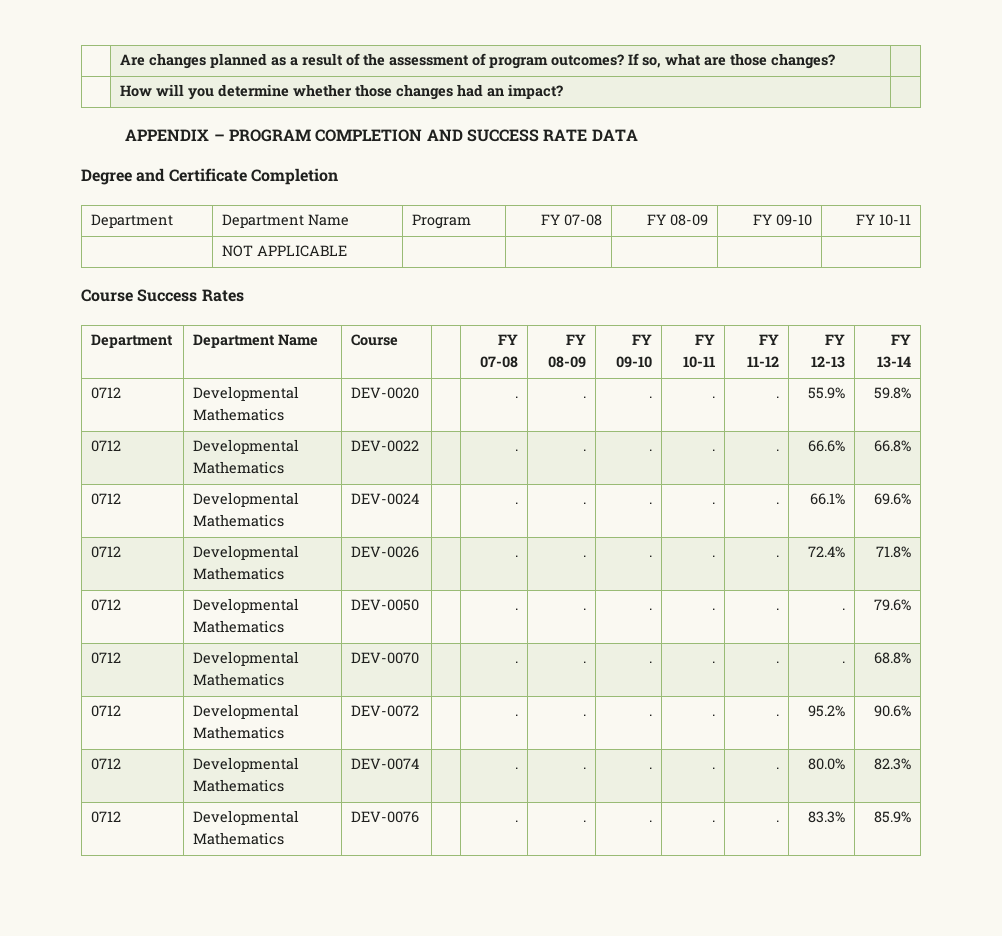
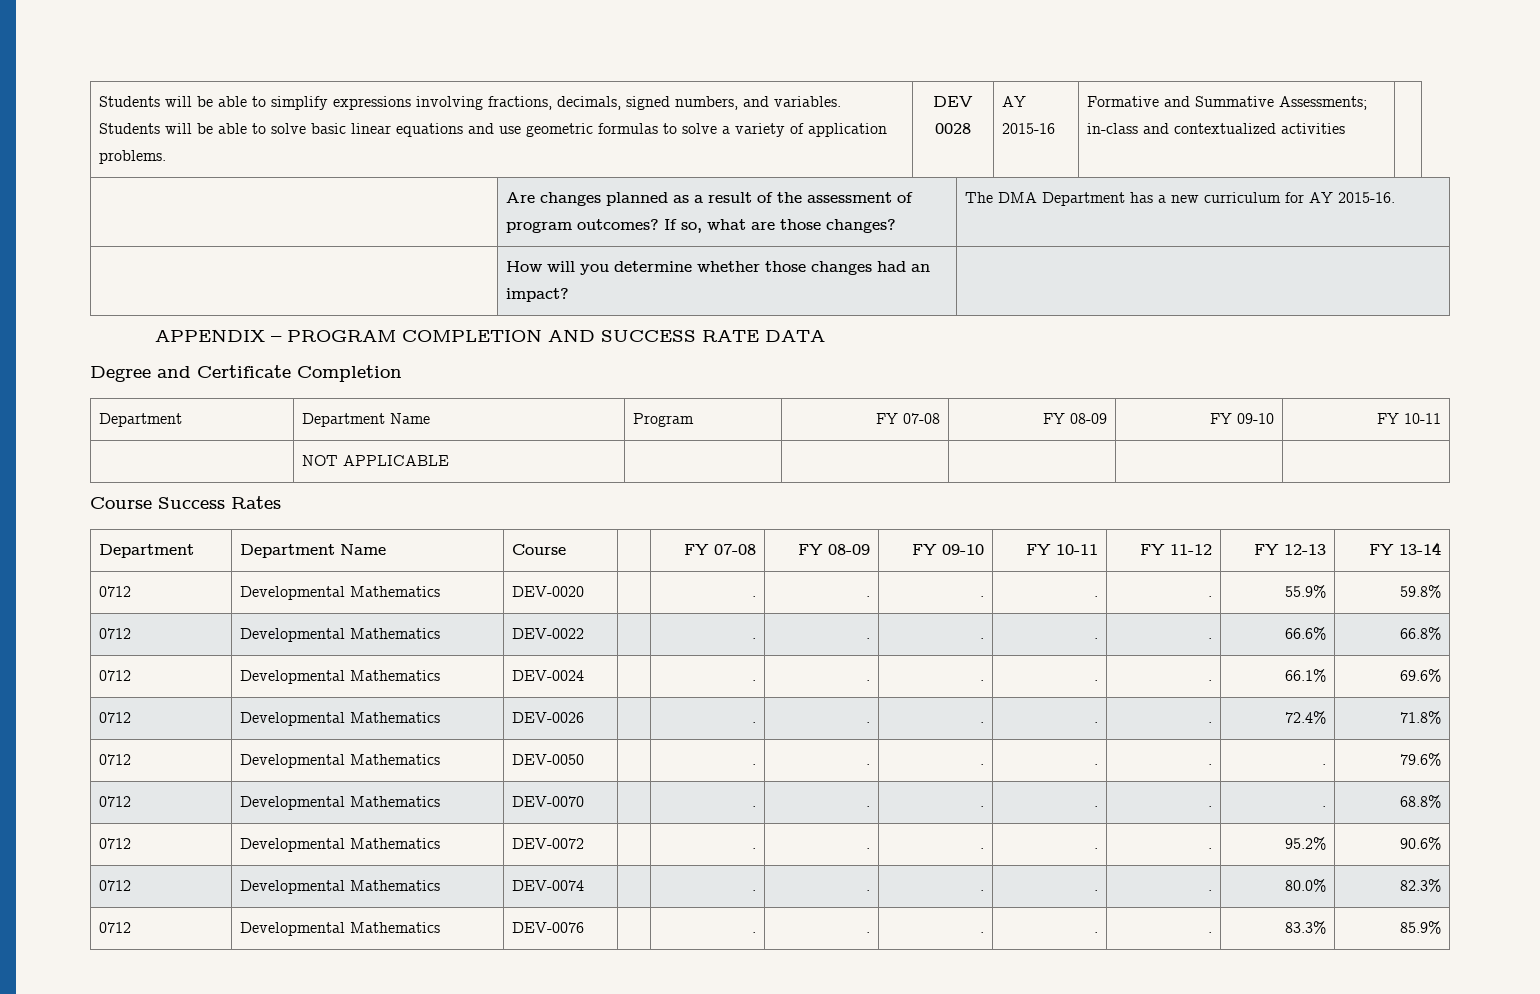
+ Students will be able to simplify expressions involving fractions, decimals, signed numbers, and variables. Students will be able to solve basic linear equations and use geometric formulas to solve a variety of application problems. | DEV 0028 | AY 2015-16 | Formative and Summative Assessments; in-class and contextualized activities
- Are changes planned as a result of the assessment of program outcomes? If so, what are those changes?
+ | Are changes planned as a result of the assessment of program outcomes? If so, what are those changes? | The DMA Department has a new curriculum for AY 2015-16.

